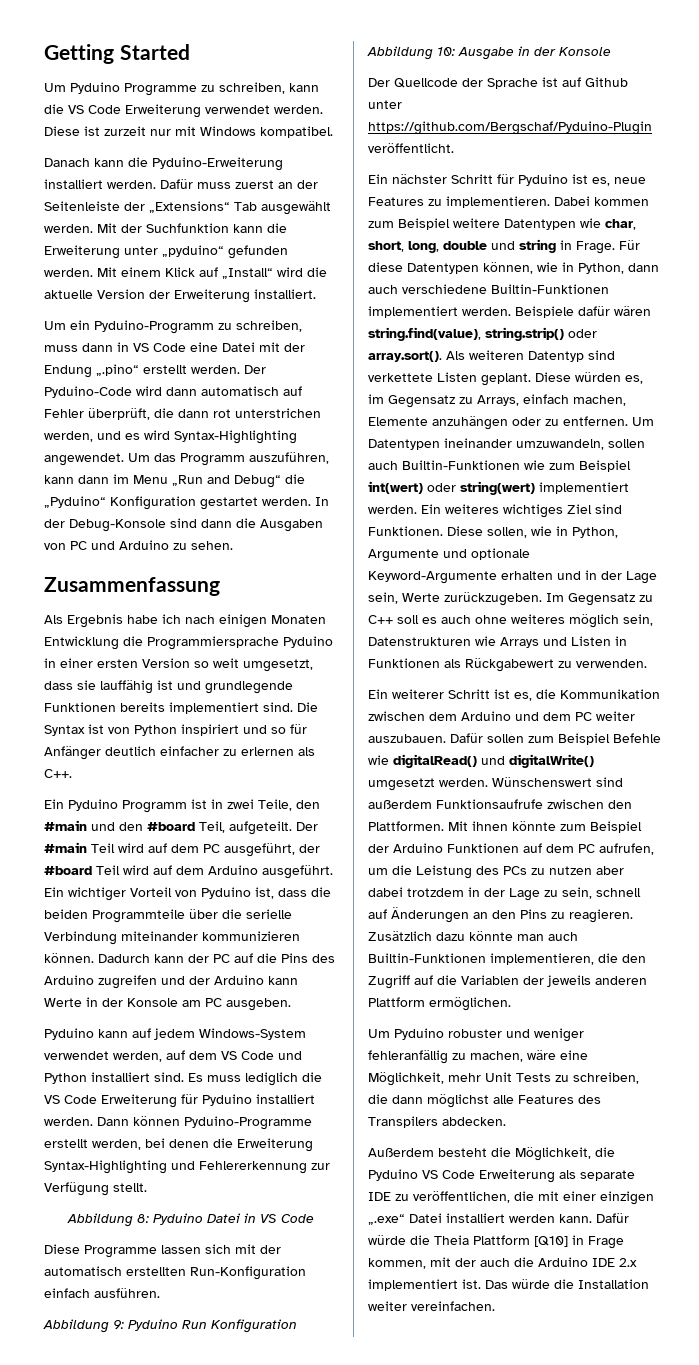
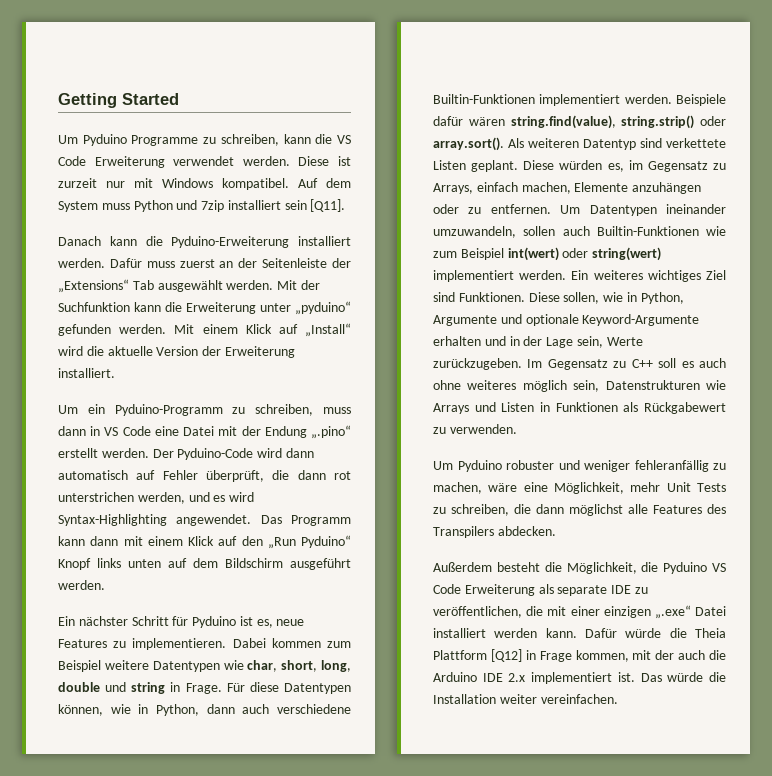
+ Auf dem System muss Python und 7zip installiert sein [Q11].
- Um das Programm auszuführen, kann dann im Menu „Run and Debug“ die „Pyduino“ Konfiguration gestartet werden. In der Debug-Konsole sind dann die Ausgaben von PC und Arduino zu sehen.
- Zusammenfassung
- Als Ergebnis habe ich nach einigen Monaten Entwicklung die Programmiersprache Pyduino in einer ersten Version so weit umgesetzt, dass sie lauffähig ist und grundlegende Funktionen bereits implementiert sind. Die Syntax ist von Python inspiriert und so für Anfänger deutlich einfacher zu erlernen als C++.
- Ein Pyduino Programm ist in zwei Teile, den #main und den #board Teil, aufgeteilt. Der #main Teil wird auf dem PC ausgeführt, der #board Teil wird auf dem Arduino ausgeführt. Ein wichtiger Vorteil von Pyduino ist, dass die beiden Programmteile über die serielle Verbindung miteinander kommunizieren können. Dadurch kann der PC auf die Pins des Arduino zugreifen und der Arduino kann Werte in der Konsole am PC ausgeben.
- Pyduino kann auf jedem Windows-System verwendet werden, auf dem VS Code und Python installiert sind. Es muss lediglich die VS Code Erweiterung für Pyduino installiert werden. Dann können Pyduino-Programme erstellt werden, bei denen die Erweiterung Syntax-Highlighting und Fehlererkennung zur Verfügung stellt.
- Abbildung 8: Pyduino Datei in VS Code
- Diese Programme lassen sich mit der automatisch erstellten Run-Konfiguration einfach ausführen.
- Abbildung 9: Pyduino Run Konfiguration Abbildung 10: Ausgabe in der Konsole
- Der Quellcode der Sprache ist auf Github unter https://github.com/Bergschaf/Pyduino-Plugin veröffentlicht.
+ Das Programm kann dann mit einem Klick auf den „Run Pyduino“ Knopf links unten auf dem Bildschirm ausgeführt werden.
- Ein weiterer Schritt ist es, die Kommunikation zwischen dem Arduino und dem PC weiter auszubauen. Dafür sollen zum Beispiel Befehle wie digitalRead() und digitalWrite() umgesetzt werden. Wünschenswert sind außerdem Funktionsaufrufe zwischen den Plattformen. Mit ihnen könnte zum Beispiel der Arduino Funktionen auf dem PC aufrufen, um die Leistung des PCs zu nutzen aber dabei trotzdem in der Lage zu sein, schnell auf Änderungen an den Pins zu reagieren. Zusätzlich dazu könnte man auch Builtin-Funktionen implementieren, die den Zugriff auf die Variablen der jeweils anderen Plattform ermöglichen.
- Dafür würde die Theia Plattform [Q10] in Frage kommen, mit der auch die Arduino IDE 2.x implementiert ist.
+ Dafür würde die Theia Plattform [Q12] in Frage kommen, mit der auch die Arduino IDE 2.x implementiert ist.

